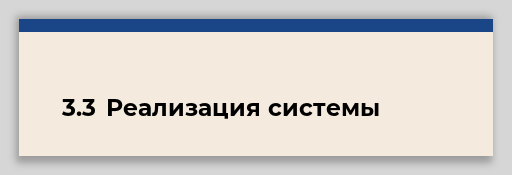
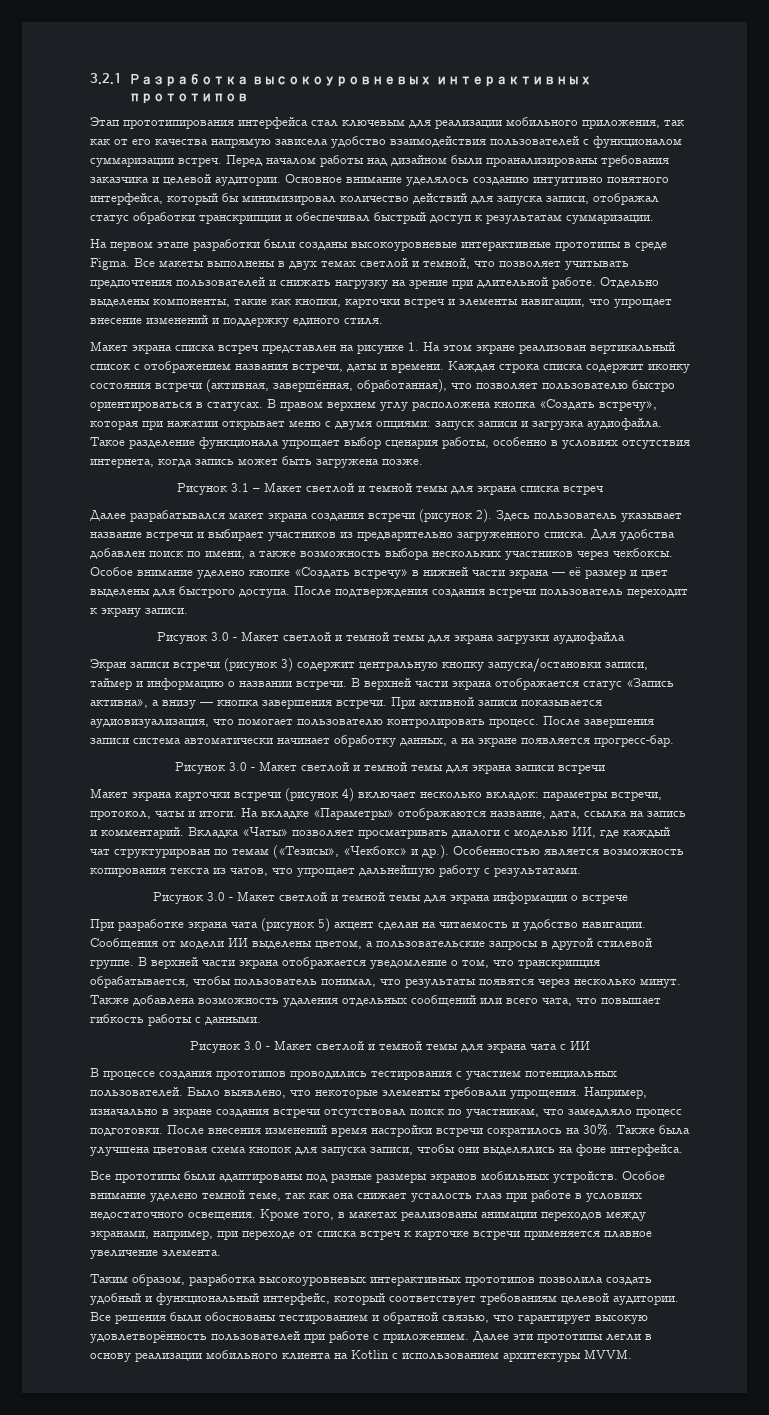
- 3.3 Реализация системы
+ 3.2.1 Разработка высокоуровневых интерактивных прототипов
+ Этап прототипирования интерфейса стал ключевым для реализации мобильного приложения, так как от его качества напрямую зависела удобство взаимодействия пользователей с функционалом суммаризации встреч. Перед началом работы над дизайном были проанализированы требования заказчика и целевой аудитории. Основное внимание уделялось созданию интуитивно понятного интерфейса, который бы минимизировал количество действий для запуска записи, отображал статус обработки транскрипции и обеспечивал быстрый доступ к результатам суммаризации.
+ На первом этапе разработки были созданы высокоуровневые интерактивные прототипы в среде Figma. Все макеты выполнены в двух темах светлой и темной, что позволяет учитывать предпочтения пользователей и снижать нагрузку на зрение при длительной работе. Отдельно выделены компоненты, такие как кнопки, карточки встреч и элементы навигации, что упрощает внесение изменений и поддержку единого стиля.
+ Макет экрана списка встреч представлен на рисунке 1. На этом экране реализован вертикальный список с отображением названия встречи, даты и времени. Каждая строка списка содержит иконку состояния встречи (активная, завершённая, обработанная), что позволяет пользователю быстро ориентироваться в статусах. В правом верхнем углу расположена кнопка «Создать встречу», которая при нажатии открывает меню с двумя опциями: запуск записи и загрузка аудиофайла. Такое разделение функционала упрощает выбор сценария работы, особенно в условиях отсутствия интернета, когда запись может быть загружена позже.
+ Рисунок 3.1 – Макет светлой и темной темы для экрана списка встреч
+ Далее разрабатывался макет экрана создания встречи (рисунок 2). Здесь пользователь указывает название встречи и выбирает участников из предварительно загруженного списка. Для удобства добавлен поиск по имени, а также возможность выбора нескольких участников через чекбоксы. Особое внимание уделено кнопке «Создать встречу» в нижней части экрана — её размер и цвет выделены для быстрого доступа. После подтверждения создания встречи пользователь переходит к экрану записи.
+ Рисунок 3.0 - Макет светлой и темной темы для экрана загрузки аудиофайла
+ Экран записи встречи (рисунок 3) содержит центральную кнопку запуска/остановки записи, таймер и информацию о названии встречи. В верхней части экрана отображается статус «Запись активна», а внизу — кнопка завершения встречи. При активной записи показывается аудиовизуализация, что помогает пользователю контролировать процесс. После завершения записи система автоматически начинает обработку данных, а на экране появляется прогресс-бар.
+ Рисунок 3.0 - Макет светлой и темной темы для экрана записи встречи
+ Макет экрана карточки встречи (рисунок 4) включает несколько вкладок: параметры встречи, протокол, чаты и итоги. На вкладке «Параметры» отображаются название, дата, ссылка на запись и комментарий. Вкладка «Чаты» позволяет просматривать диалоги с моделью ИИ, где каждый чат структурирован по темам («Тезисы», «Чекбокс» и др.). Особенностью является возможность копирования текста из чатов, что упрощает дальнейшую работу с результатами.
+ Рисунок 3.0 - Макет светлой и темной темы для экрана информации о встрече
+ При разработке экрана чата (рисунок 5) акцент сделан на читаемость и удобство навигации. Сообщения от модели ИИ выделены цветом, а пользовательские запросы в другой стилевой группе. В верхней части экрана отображается уведомление о том, что транскрипция обрабатывается, чтобы пользователь понимал, что результаты появятся через несколько минут. Также добавлена возможность удаления отдельных сообщений или всего чата, что повышает гибкость работы с данными.
+ Рисунок 3.0 - Макет светлой и темной темы для экрана чата с ИИ
+ В процессе создания прототипов проводились тестирования с участием потенциальных пользователей. Было выявлено, что некоторые элементы требовали упрощения. Например, изначально в экране создания встречи отсутствовал поиск по участникам, что замедляло процесс подготовки. После внесения изменений время настройки встречи сократилось на 30%. Также была улучшена цветовая схема кнопок для запуска записи, чтобы они выделялись на фоне интерфейса.
+ Все прототипы были адаптированы под разные размеры экранов мобильных устройств. Особое внимание уделено темной теме, так как она снижает усталость глаз при работе в условиях недостаточного освещения. Кроме того, в макетах реализованы анимации переходов между экранами, например, при переходе от списка встреч к карточке встречи применяется плавное увеличение элемента.
+ Таким образом, разработка высокоуровневых интерактивных прототипов позволила создать удобный и функциональный интерфейс, который соответствует требованиям целевой аудитории. Все решения были обоснованы тестированием и обратной связью, что гарантирует высокую удовлетворённость пользователей при работе с приложением. Далее эти прототипы легли в основу реализации мобильного клиента на Kotlin с использованием архитектуры MVVM.

